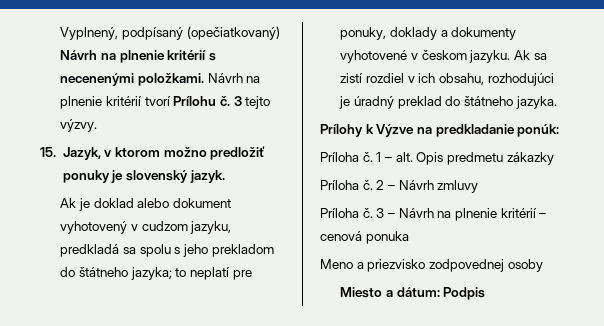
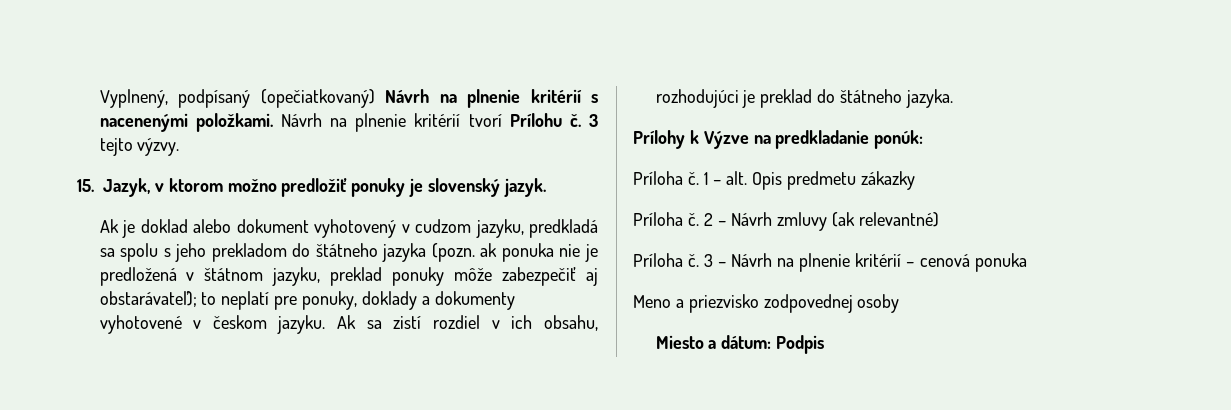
- Vyplnený, podpísaný (opečiatkovaný) Návrh na plnenie kritérií s necenenými položkami.
+ Vyplnený, podpísaný (opečiatkovaný) Návrh na plnenie kritérií s nacenenými položkami.
- Ak je doklad alebo dokument vyhotovený v cudzom jazyku, predkladá sa spolu s jeho prekladom do štátneho jazyka; to neplatí pre ponuky, doklady a dokumenty vyhotovené v českom jazyku.
+ Ak je doklad alebo dokument vyhotovený v cudzom jazyku, predkladá sa spolu s jeho prekladom do štátneho jazyka (pozn. ak ponuka nie je predložená v štátnom jazyku, preklad ponuky môže zabezpečiť aj obstarávateľ); to neplatí pre ponuky, doklady a dokumenty vyhotovené v českom jazyku.
- Ak sa zistí rozdiel v ich obsahu, rozhodujúci je úradný preklad do štátneho jazyka.
+ Ak sa zistí rozdiel v ich obsahu, rozhodujúci je preklad do štátneho jazyka.
- 2 – Návrh zmluvy
+ 2 – Návrh zmluvy (ak relevantné)

